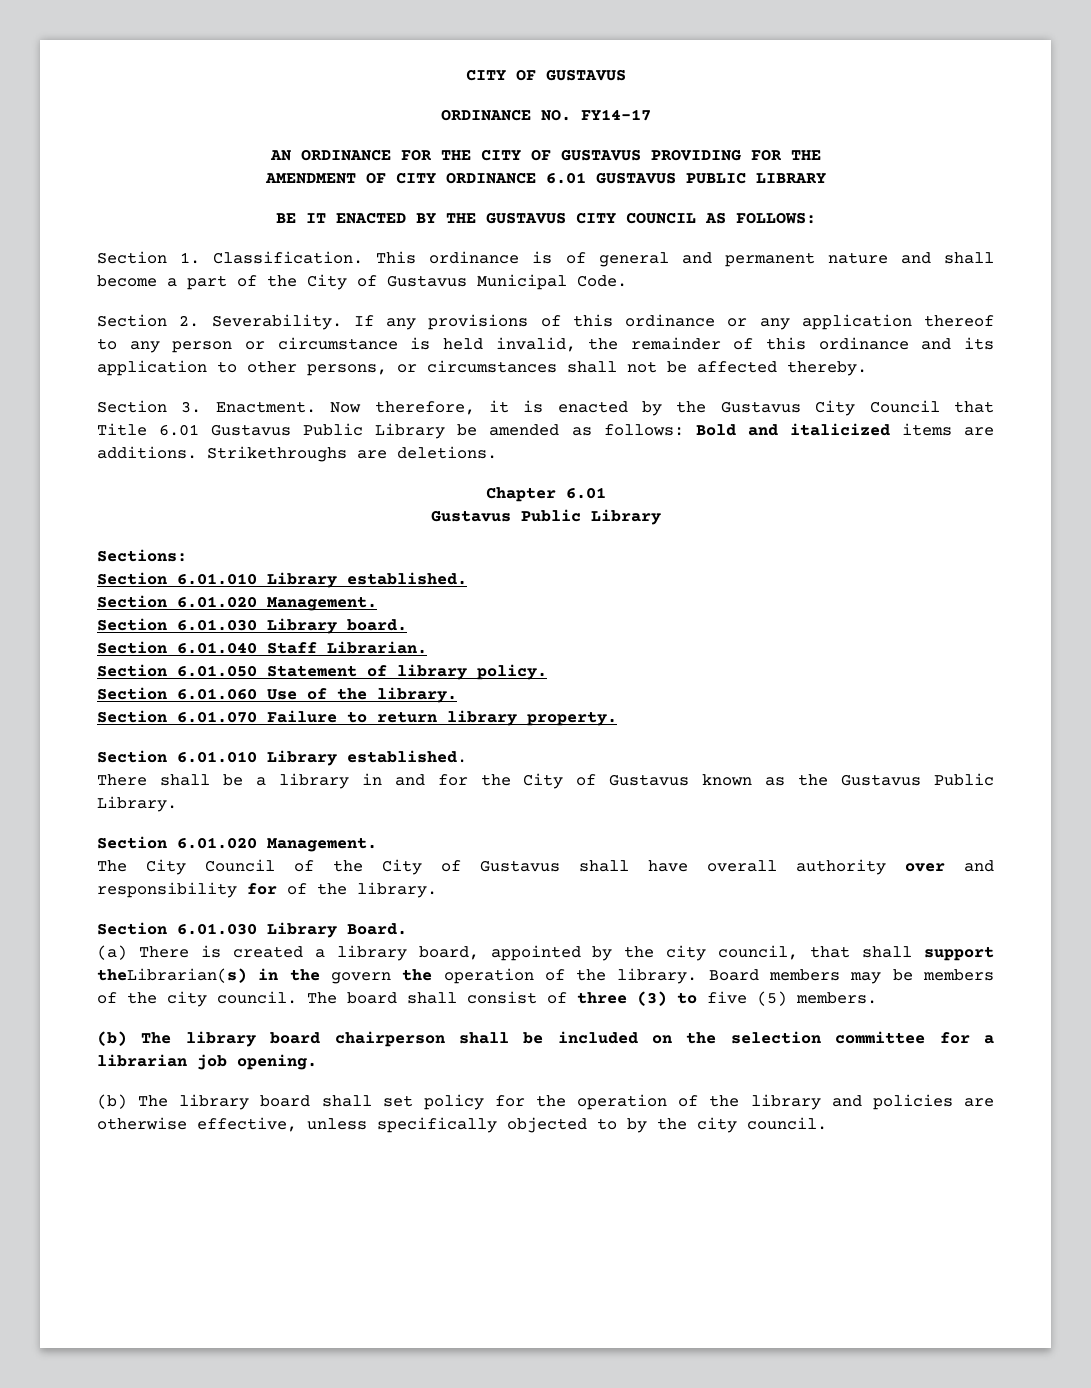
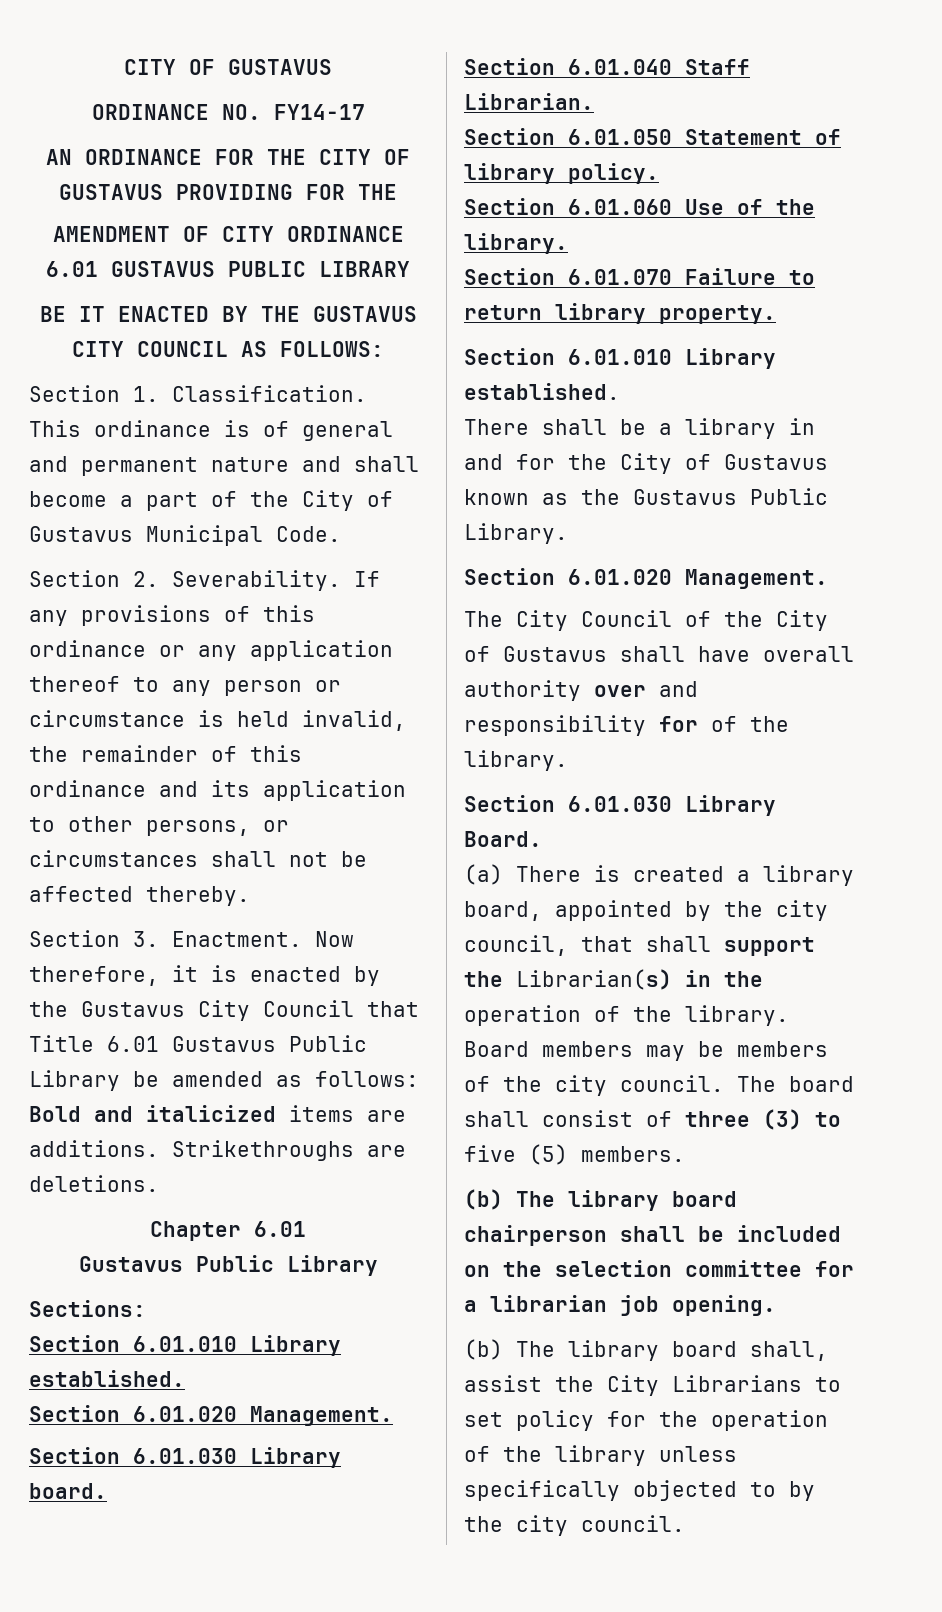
- (a) There is created a library board, appointed by the city council, that shall support theLibrarian(s) in the govern the operation of the library.
+ (a) There is created a library board, appointed by the city council, that shall support the Librarian(s) in the operation of the library.
- (b) The library board shall set policy for the operation of the library and policies are otherwise effective, unless specifically objected to by the city council.
+ (b) The library board shall, assist the City Librarians to set policy for the operation of the library unless specifically objected to by the city council.

